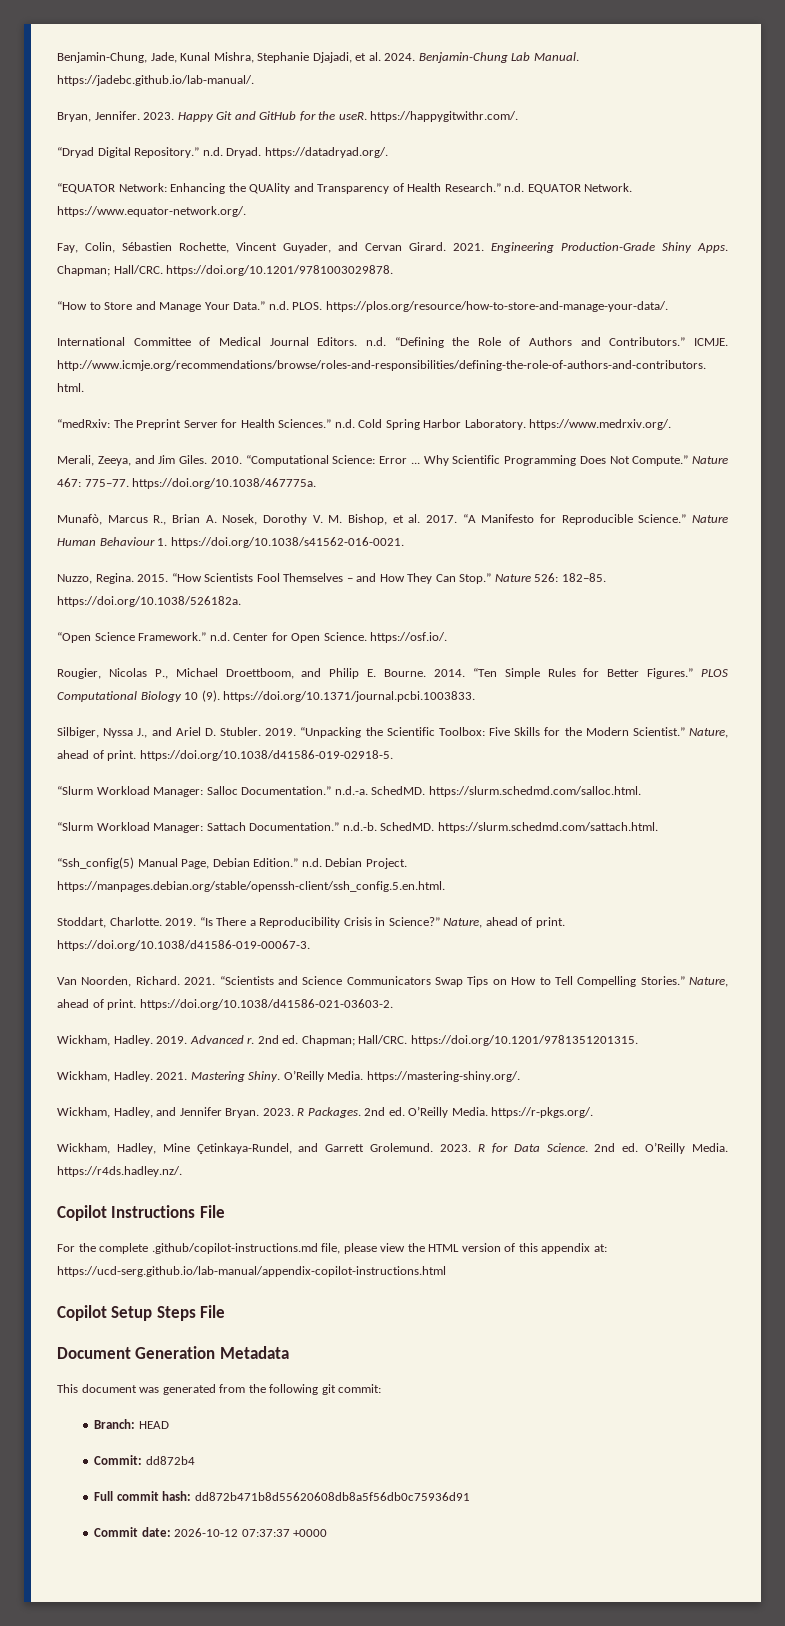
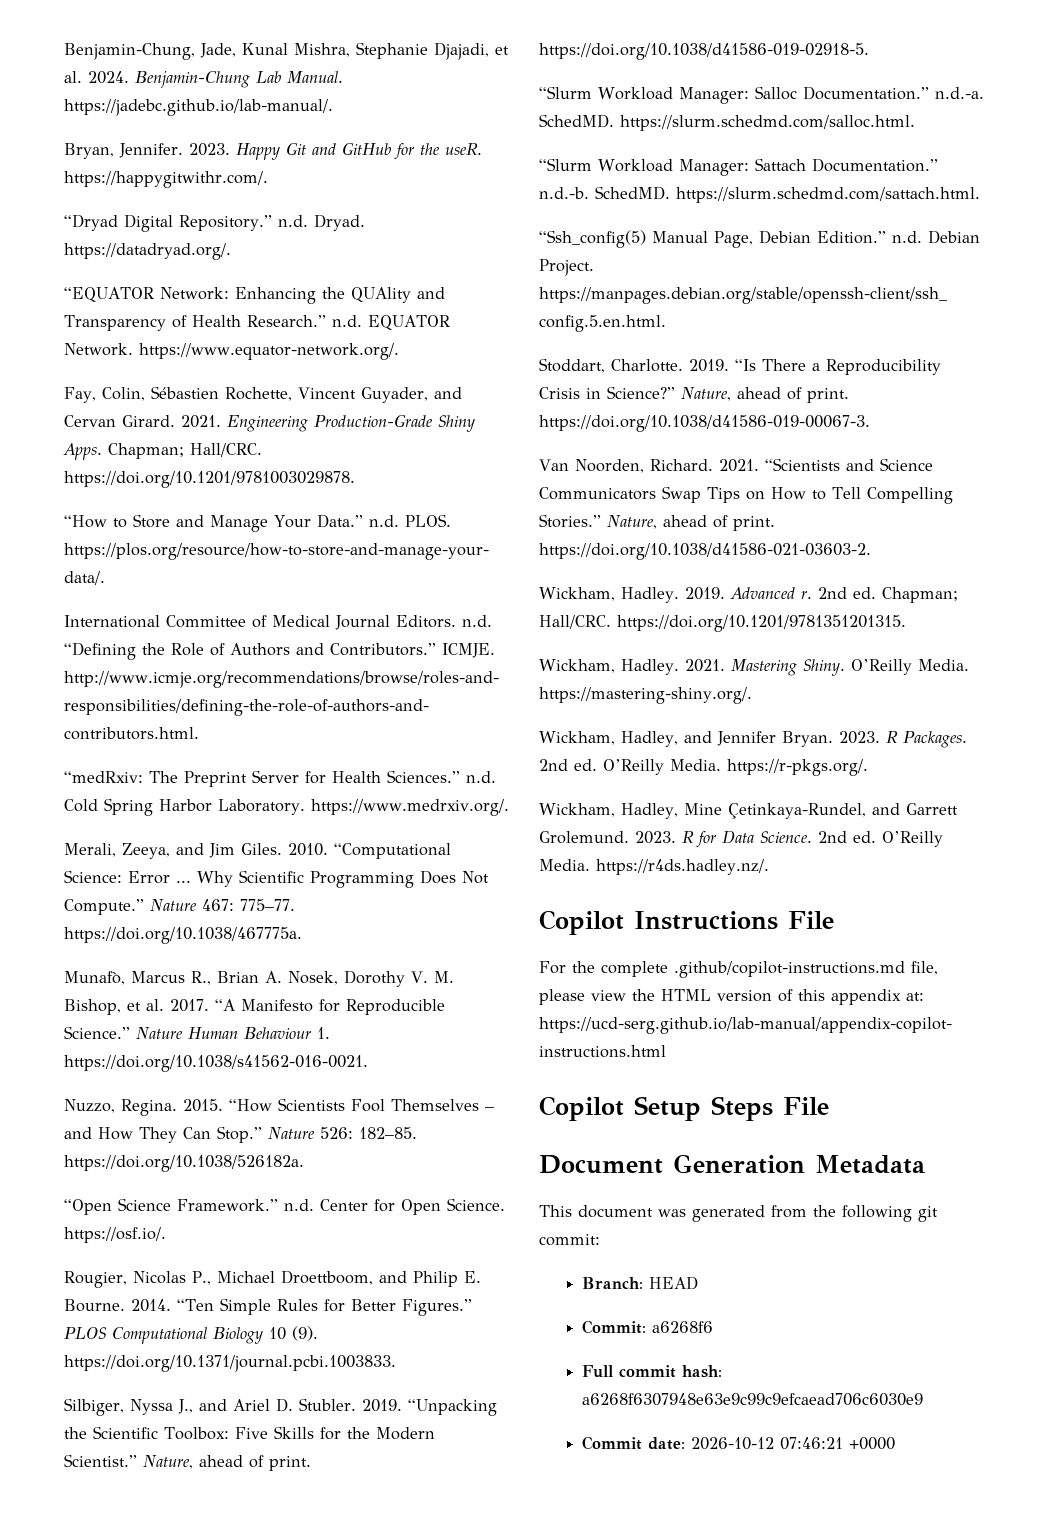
- Commit: dd872b4
+ Commit: a6268f6
- Full commit hash: dd872b471b8d55620608db8a5f56db0c75936d91
+ Full commit hash: a6268f6307948e63e9c99c9efcaead706c6030e9
- Commit date: 2026-10-12 07:37:37 +0000
+ Commit date: 2026-10-12 07:46:21 +0000

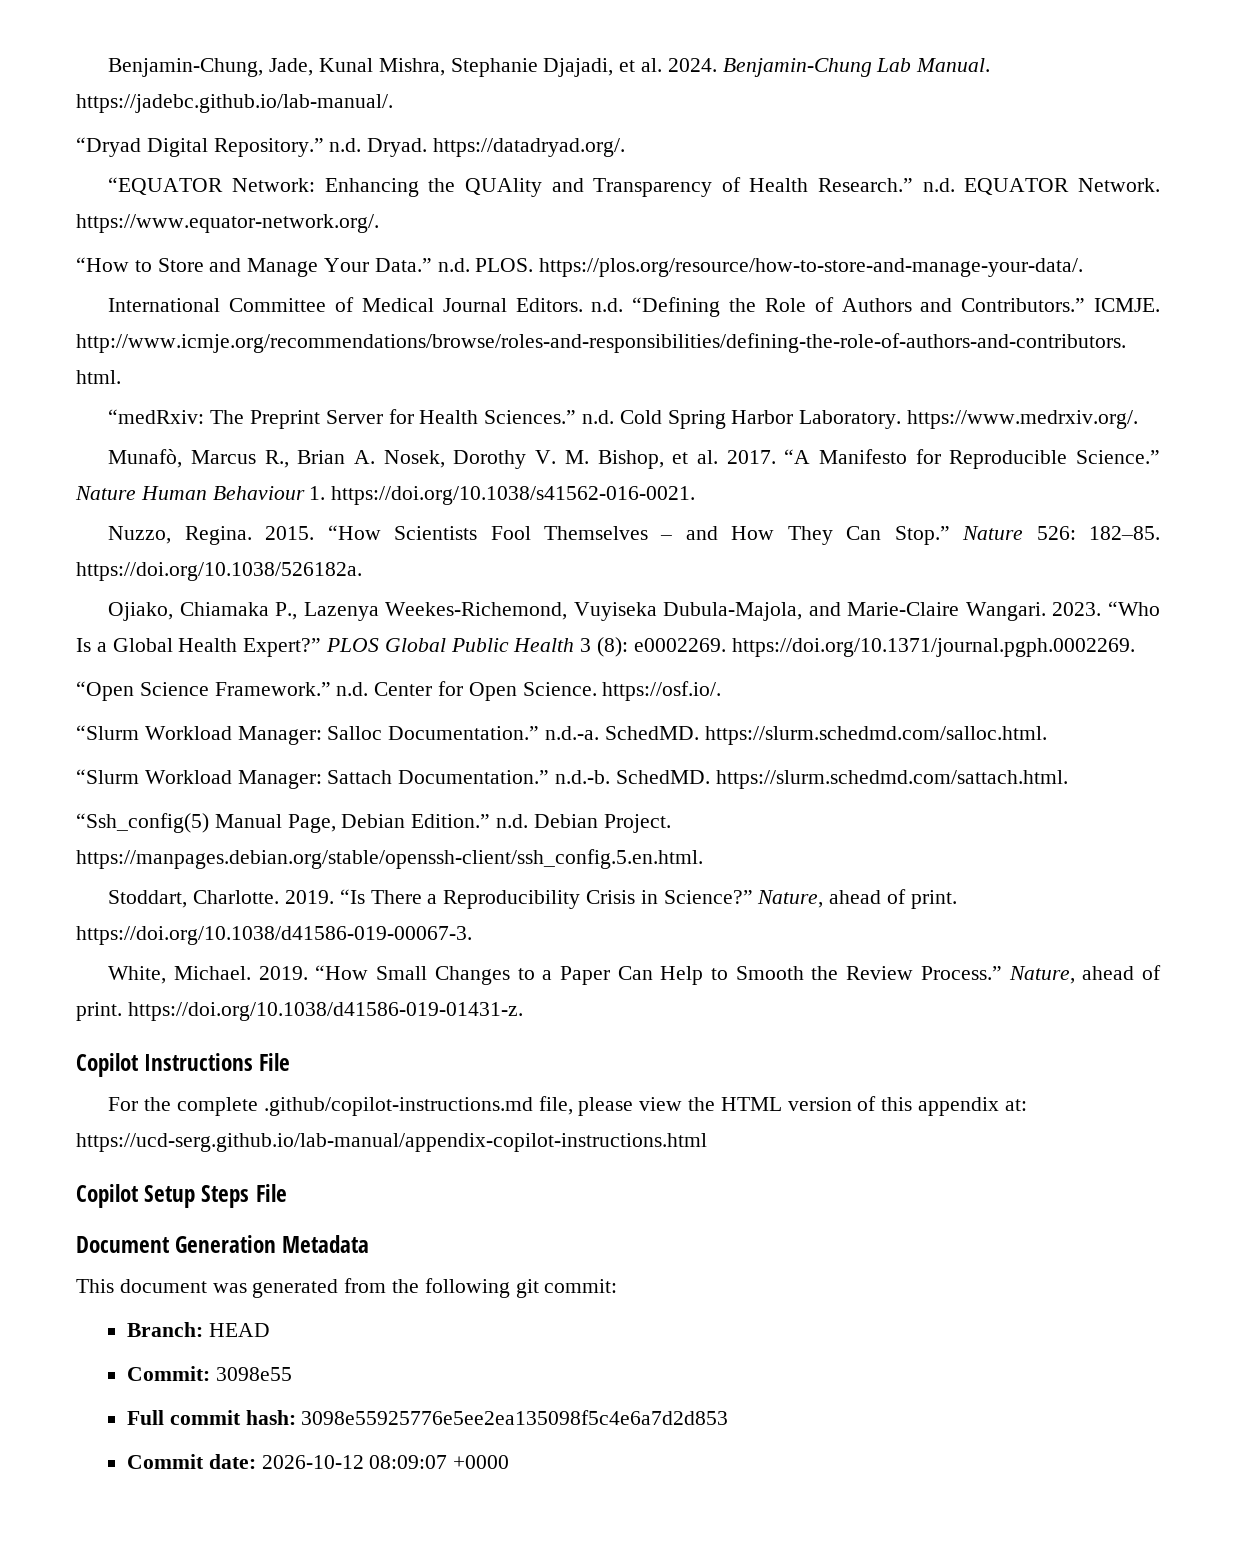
- Bryan, Jennifer. 2023. Happy Git and GitHub for the useR. https://happygitwithr.com/.
- Fay, Colin, Sébastien Rochette, Vincent Guyader, and Cervan Girard. 2021. Engineering Production-Grade Shiny Apps. Chapman; Hall/CRC. https://doi.org/10.1201/9781003029878.
- Merali, Zeeya, and Jim Giles. 2010. “Computational Science: Error ... Why Scientific Programming Does Not Compute.” Nature 467: 775–77. https://doi.org/10.1038/467775a.
+ Ojiako, Chiamaka P., Lazenya Weekes-Richemond, Vuyiseka Dubula-Majola, and Marie-Claire Wangari. 2023. “Who Is a Global Health Expert?” PLOS Global Public Health 3 (8): e0002269. https://doi.org/10.1371/journal.pgph.0002269.
- Rougier, Nicolas P., Michael Droettboom, and Philip E. Bourne. 2014. “Ten Simple Rules for Better Figures.” PLOS Computational Biology 10 (9). https://doi.org/10.1371/journal.pcbi.1003833.
- Silbiger, Nyssa J., and Ariel D. Stubler. 2019. “Unpacking the Scientific Toolbox: Five Skills for the Modern Scientist.” Nature, ahead of print. https://doi.org/10.1038/d41586-019-02918-5.
- Van Noorden, Richard. 2021. “Scientists and Science Communicators Swap Tips on How to Tell Compelling Stories.” Nature, ahead of print. https://doi.org/10.1038/d41586-021-03603-2.
- Wickham, Hadley. 2019. Advanced r. 2nd ed. Chapman; Hall/CRC. https://doi.org/10.1201/9781351201315.
- Wickham, Hadley. 2021. Mastering Shiny. O’Reilly Media. https://mastering-shiny.org/.
- Wickham, Hadley, and Jennifer Bryan. 2023. R Packages. 2nd ed. O’Reilly Media. https://r-pkgs.org/.
- Wickham, Hadley, Mine Çetinkaya-Rundel, and Garrett Grolemund. 2023. R for Data Science. 2nd ed. O’Reilly Media. https://r4ds.hadley.nz/.
+ White, Michael. 2019. “How Small Changes to a Paper Can Help to Smooth the Review Process.” Nature, ahead of print. https://doi.org/10.1038/d41586-019-01431-z.
- Commit: a6268f6
+ Commit: 3098e55
- Full commit hash: a6268f6307948e63e9c99c9efcaead706c6030e9
+ Full commit hash: 3098e55925776e5ee2ea135098f5c4e6a7d2d853
- Commit date: 2026-10-12 07:46:21 +0000
+ Commit date: 2026-10-12 08:09:07 +0000

